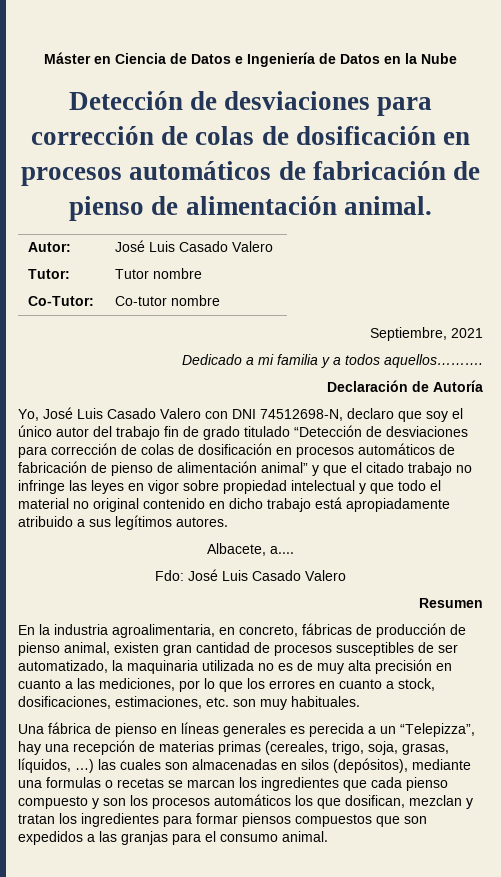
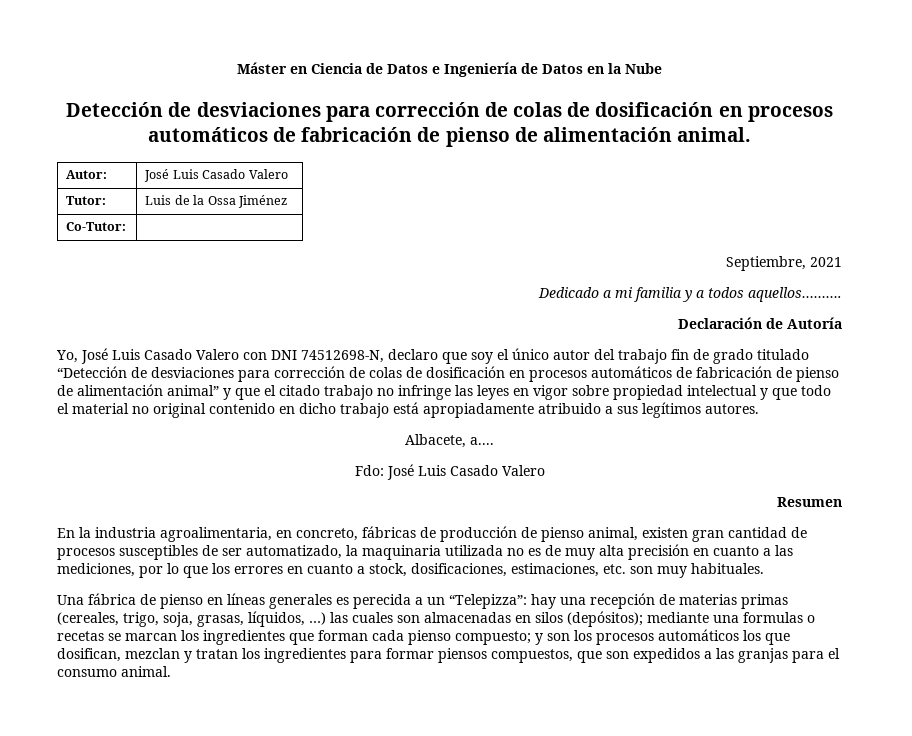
- Tutor: | Tutor nombre
+ Tutor: | Luis de la Ossa Jiménez
- Co-Tutor: | Co-tutor nombre
+ Co-Tutor: |
- Una fábrica de pienso en líneas generales es perecida a un “Telepizza”, hay una recepción de materias primas (cereales, trigo, soja, grasas, líquidos, …) las cuales son almacenadas en silos (depósitos), mediante una formulas o recetas se marcan los ingredientes que cada pienso compuesto y son los procesos automáticos los que dosifican, mezclan y tratan los ingredientes para formar piensos compuestos que son expedidos a las granjas para el consumo animal.
+ Una fábrica de pienso en líneas generales es perecida a un “Telepizza”: hay una recepción de materias primas (cereales, trigo, soja, grasas, líquidos, …) las cuales son almacenadas en silos (depósitos); mediante una formulas o recetas se marcan los ingredientes que forman cada pienso compuesto; y son los procesos automáticos los que dosifican, mezclan y tratan los ingredientes para formar piensos compuestos, que son expedidos a las granjas para el consumo animal.

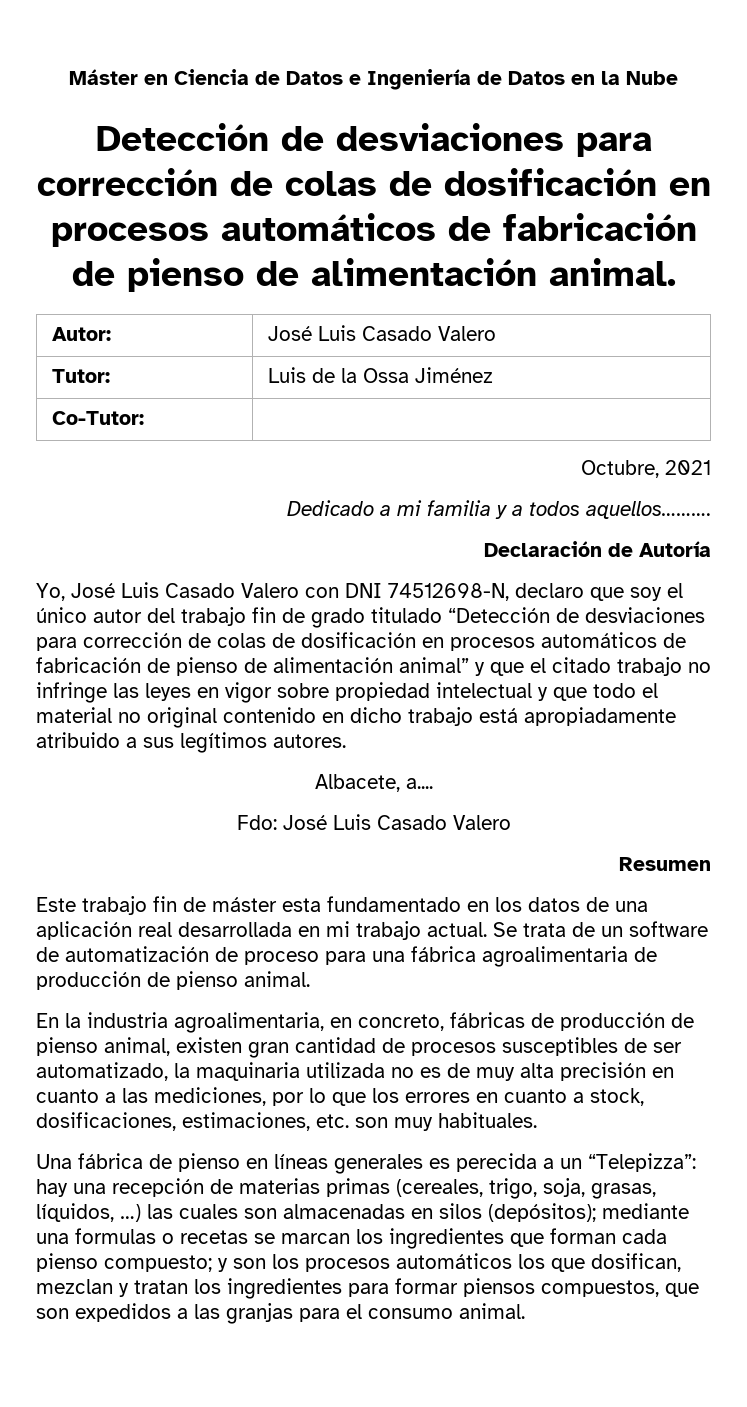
- Septiembre, 2021
+ Octubre, 2021
+ Este trabajo fin de máster esta fundamentado en los datos de una aplicación real desarrollada en mi trabajo actual. Se trata de un software de automatización de proceso para una fábrica agroalimentaria de producción de pienso animal.

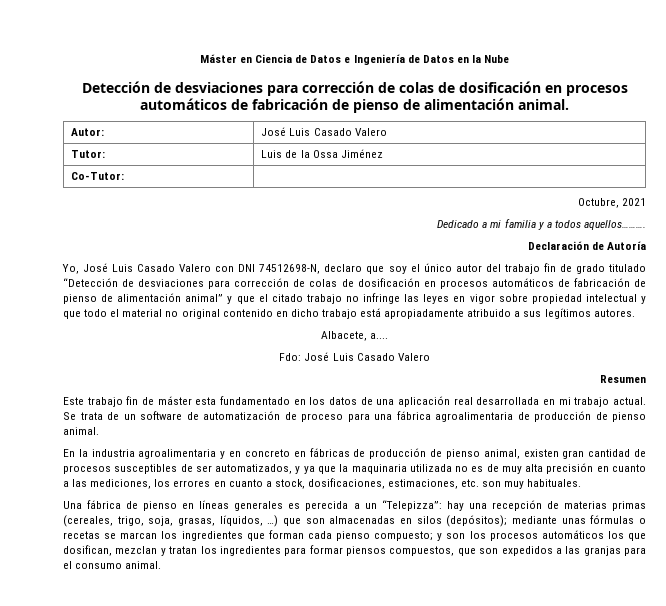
- En la industria agroalimentaria, en concreto, fábricas de producción de pienso animal, existen gran cantidad de procesos susceptibles de ser automatizado, la maquinaria utilizada no es de muy alta precisión en cuanto a las mediciones, por lo que los errores en cuanto a stock, dosificaciones, estimaciones, etc. son muy habituales.
+ En la industria agroalimentaria y en concreto en fábricas de producción de pienso animal, existen gran cantidad de procesos susceptibles de ser automatizados, y ya que la maquinaria utilizada no es de muy alta precisión en cuanto a las mediciones, los errores en cuanto a stock, dosificaciones, estimaciones, etc. son muy habituales.
- hay una recepción de materias primas (cereales, trigo, soja, grasas, líquidos, …) las cuales son almacenadas en silos (depósitos);
+ hay una recepción de materias primas (cereales, trigo, soja, grasas, líquidos, …) que son almacenadas en silos (depósitos);
- mediante una formulas o recetas se marcan los ingredientes que forman cada pienso compuesto;
+ mediante unas fórmulas o recetas se marcan los ingredientes que forman cada pienso compuesto;

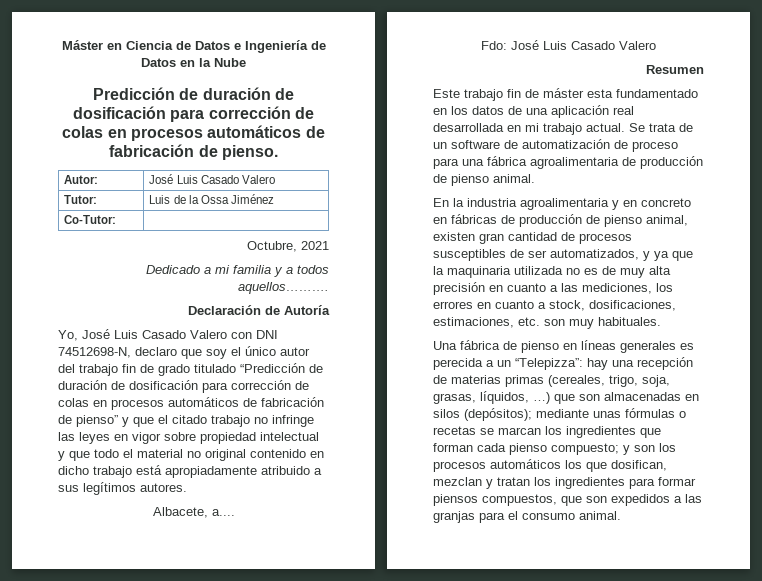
- Detección de desviaciones para corrección de colas de dosificación en procesos automáticos de fabricación de pienso de alimentación animal.
+ Predicción de duración de dosificación para corrección de colas en procesos automáticos de fabricación de pienso.
- Yo, José Luis Casado Valero con DNI 74512698-N, declaro que soy el único autor del trabajo fin de grado titulado “Detección de desviaciones para corrección de colas de dosificación en procesos automáticos de fabricación de pienso de alimentación animal” y que el citado trabajo no infringe las leyes en vigor sobre propiedad intelectual y que todo el material no original contenido en dicho trabajo está apropiadamente atribuido a sus legítimos autores.
+ Yo, José Luis Casado Valero con DNI 74512698-N, declaro que soy el único autor del trabajo fin de grado titulado “Predicción de duración de dosificación para corrección de colas en procesos automáticos de fabricación de pienso” y que el citado trabajo no infringe las leyes en vigor sobre propiedad intelectual y que todo el material no original contenido en dicho trabajo está apropiadamente atribuido a sus legítimos autores.

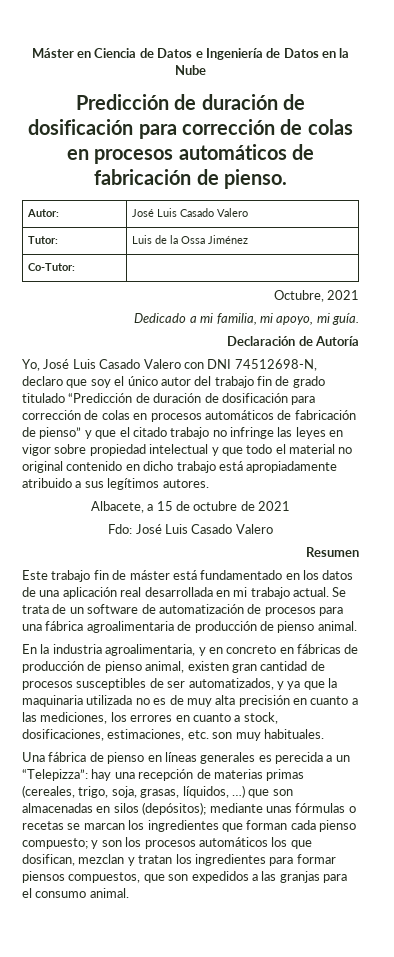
- Dedicado a mi familia y a todos aquellos……….
+ Dedicado a mi familia, mi apoyo, mi guía.
- Albacete, a....
+ Albacete, a 15 de octubre de 2021
- Este trabajo fin de máster esta fundamentado en los datos de una aplicación real desarrollada en mi trabajo actual.
+ Este trabajo fin de máster está fundamentado en los datos de una aplicación real desarrollada en mi trabajo actual.
- Se trata de un software de automatización de proceso para una fábrica agroalimentaria de producción de pienso animal.
+ Se trata de un software de automatización de procesos para una fábrica agroalimentaria de producción de pienso animal.
- En la industria agroalimentaria y en concreto en fábricas de producción de pienso animal, existen gran cantidad de procesos susceptibles de ser automatizados, y ya que la maquinaria utilizada no es de muy alta precisión en cuanto a las mediciones, los errores en cuanto a stock, dosificaciones, estimaciones, etc. son muy habituales.
+ En la industria agroalimentaria, y en concreto en fábricas de producción de pienso animal, existen gran cantidad de procesos susceptibles de ser automatizados, y ya que la maquinaria utilizada no es de muy alta precisión en cuanto a las mediciones, los errores en cuanto a stock, dosificaciones, estimaciones, etc. son muy habituales.

